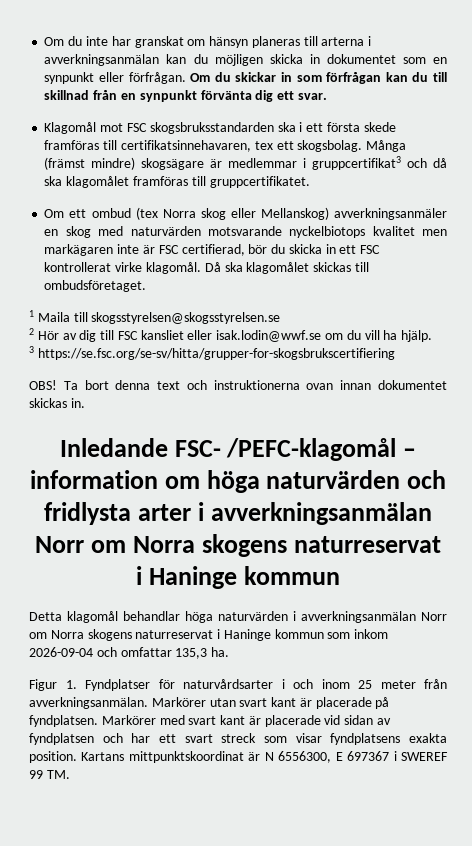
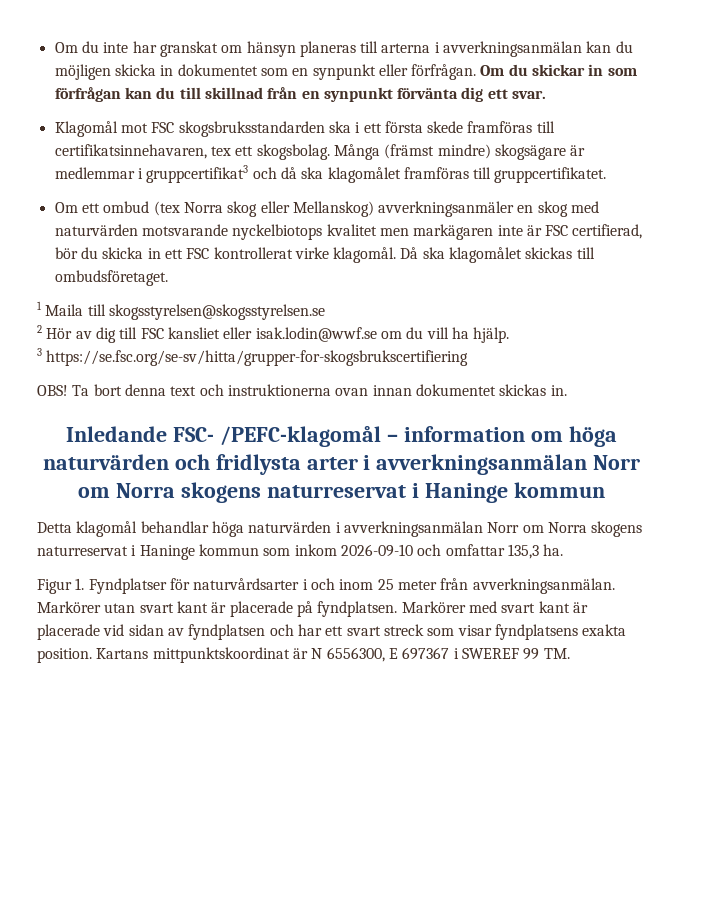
- Detta klagomål behandlar höga naturvärden i avverkningsanmälan Norr om Norra skogens naturreservat i Haninge kommun som inkom 2026-09-04 och omfattar 135,3 ha.
+ Detta klagomål behandlar höga naturvärden i avverkningsanmälan Norr om Norra skogens naturreservat i Haninge kommun som inkom 2026-09-10 och omfattar 135,3 ha.

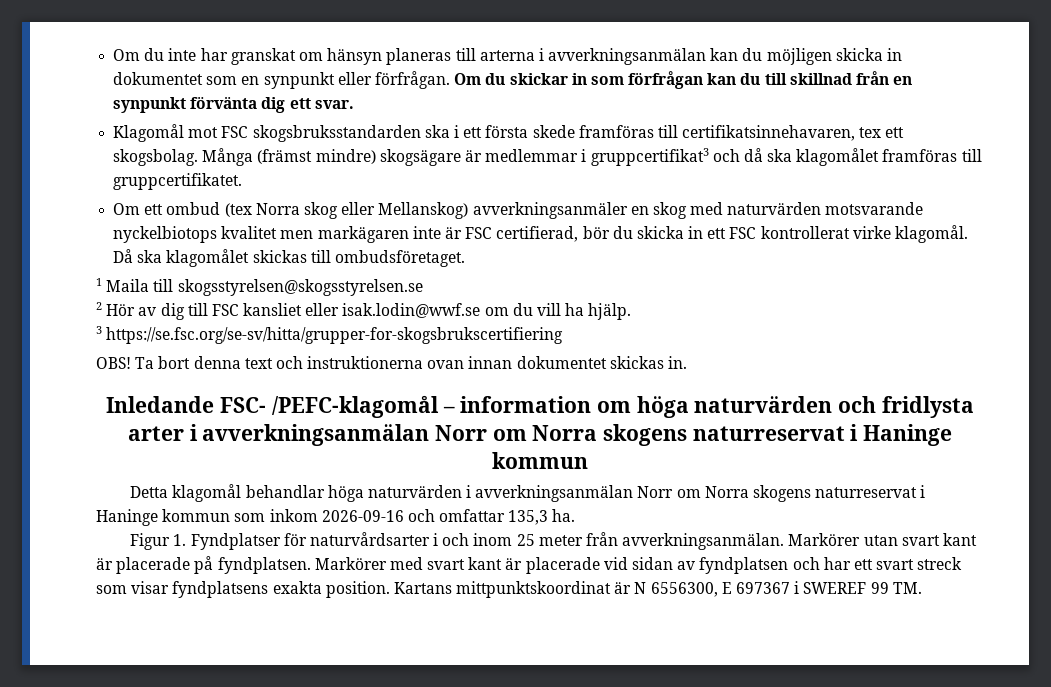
- Detta klagomål behandlar höga naturvärden i avverkningsanmälan Norr om Norra skogens naturreservat i Haninge kommun som inkom 2026-09-10 och omfattar 135,3 ha.
+ Detta klagomål behandlar höga naturvärden i avverkningsanmälan Norr om Norra skogens naturreservat i Haninge kommun som inkom 2026-09-16 och omfattar 135,3 ha.

